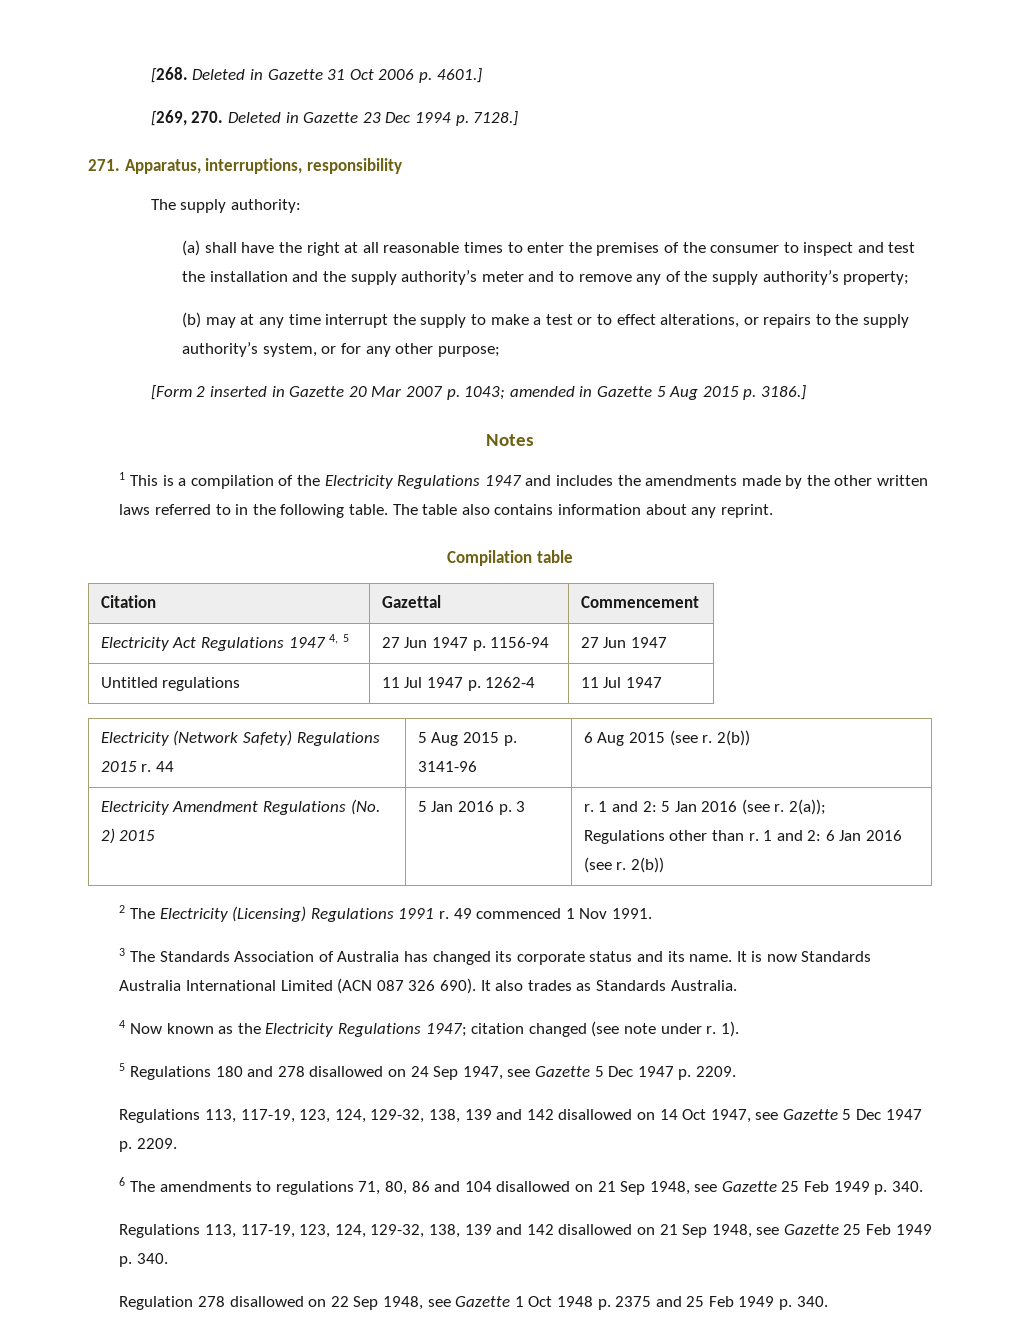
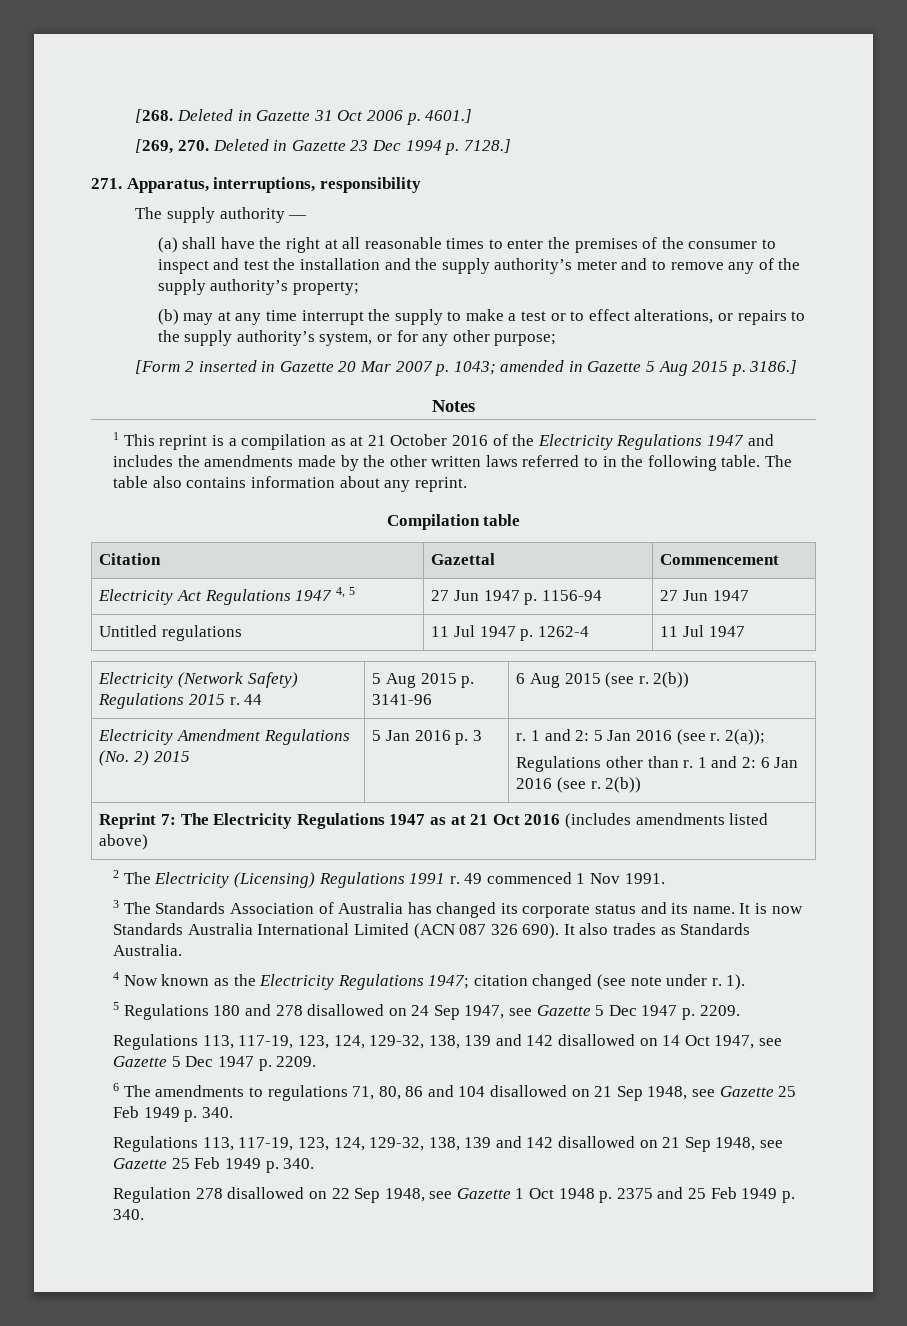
- The supply authority:
+ The supply authority —
- 1 This is a compilation of the Electricity Regulations 1947 and includes the amendments made by the other written laws referred to in the following table.
+ 1 This reprint is a compilation as at 21 October 2016 of the Electricity Regulations 1947 and includes the amendments made by the other written laws referred to in the following table.
+ Reprint 7: The Electricity Regulations 1947 as at 21 Oct 2016 (includes amendments listed above)

